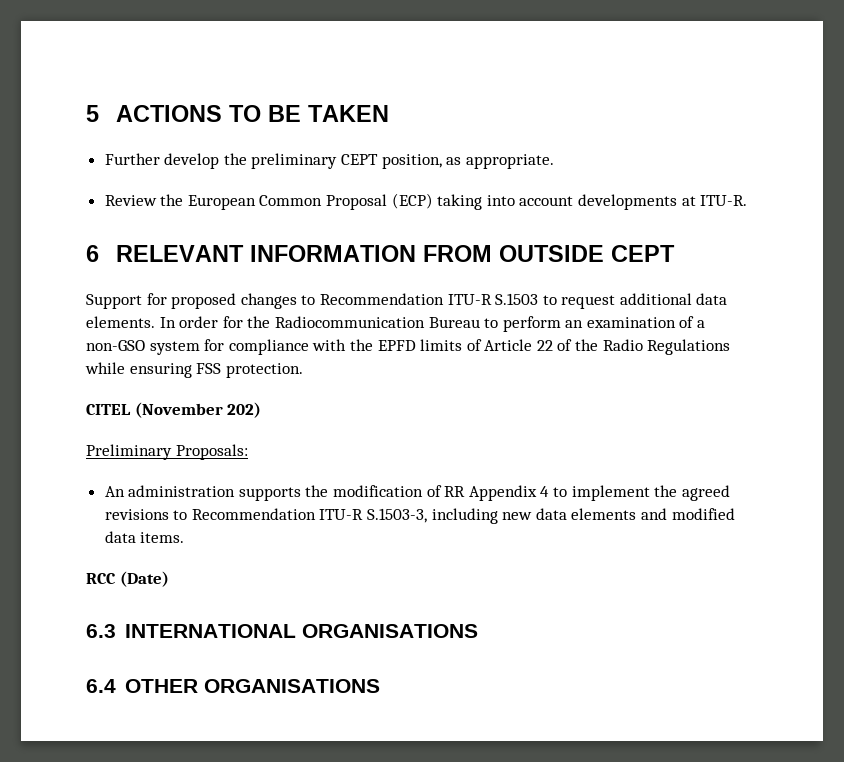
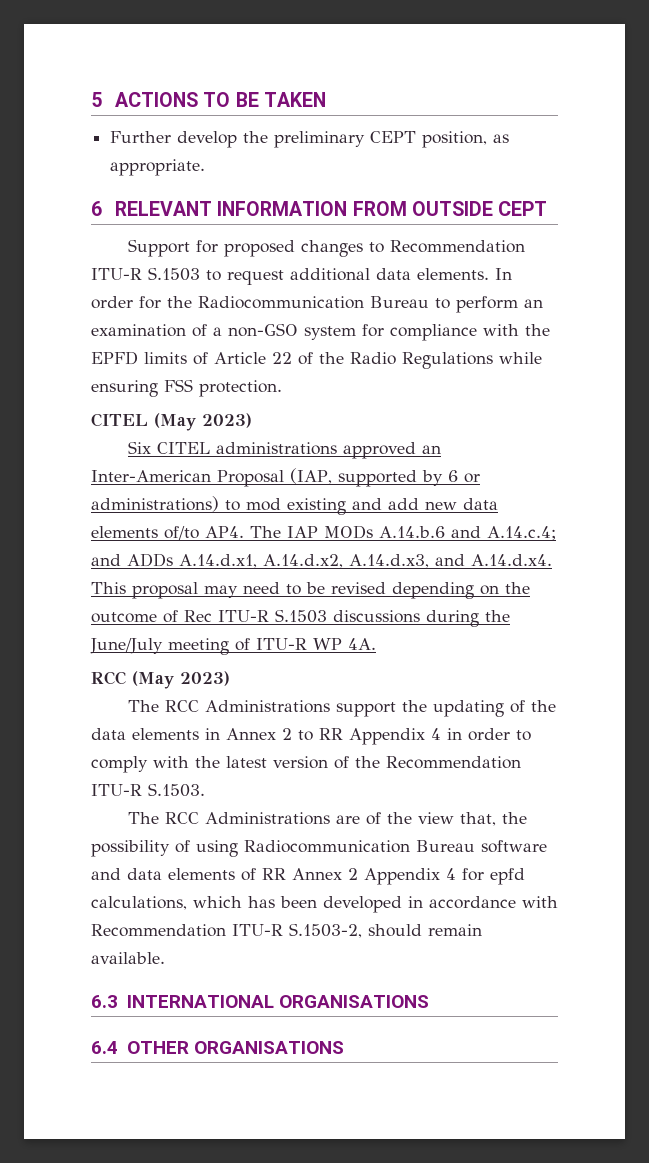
- Review the European Common Proposal (ECP) taking into account developments at ITU-R.
- CITEL (November 202)
- Preliminary Proposals:
- An administration supports the modification of RR Appendix 4 to implement the agreed revisions to Recommendation ITU-R S.1503-3, including new data elements and modified data items.
- RCC (Date)
+ CITEL (May 2023)
+ Six CITEL administrations approved an Inter-American Proposal (IAP, supported by 6 or administrations) to mod existing and add new data elements of/to AP4. The IAP MODs A.14.b.6 and A.14.c.4; and ADDs A.14.d.x1, A.14.d.x2, A.14.d.x3, and A.14.d.x4. This proposal may need to be revised depending on the outcome of Rec ITU-R S.1503 discussions during the June/July meeting of ITU-R WP 4A.
+ RCC (May 2023)
+ The RCC Administrations support the updating of the data elements in Annex 2 to RR Appendix 4 in order to comply with the latest version of the Recommendation ITU-R S.1503.
+ The RCC Administrations are of the view that, the possibility of using Radiocommunication Bureau software and data elements of RR Annex 2 Appendix 4 for epfd calculations, which has been developed in accordance with Recommendation ITU-R S.1503-2, should remain available.

